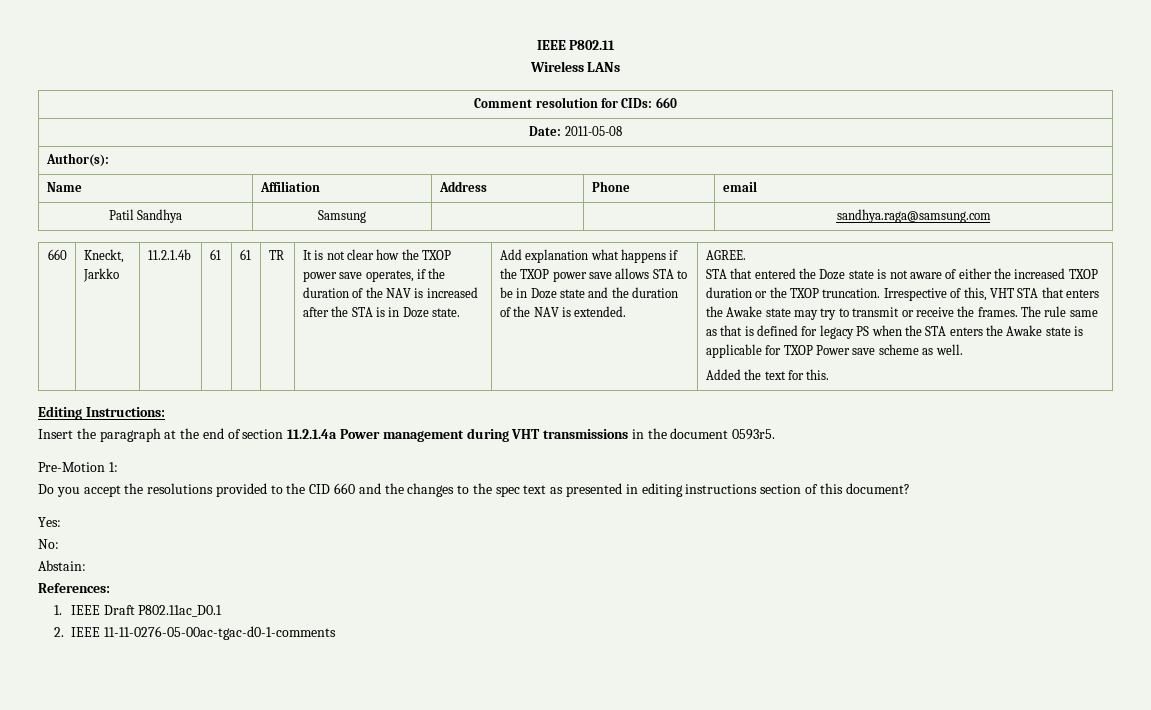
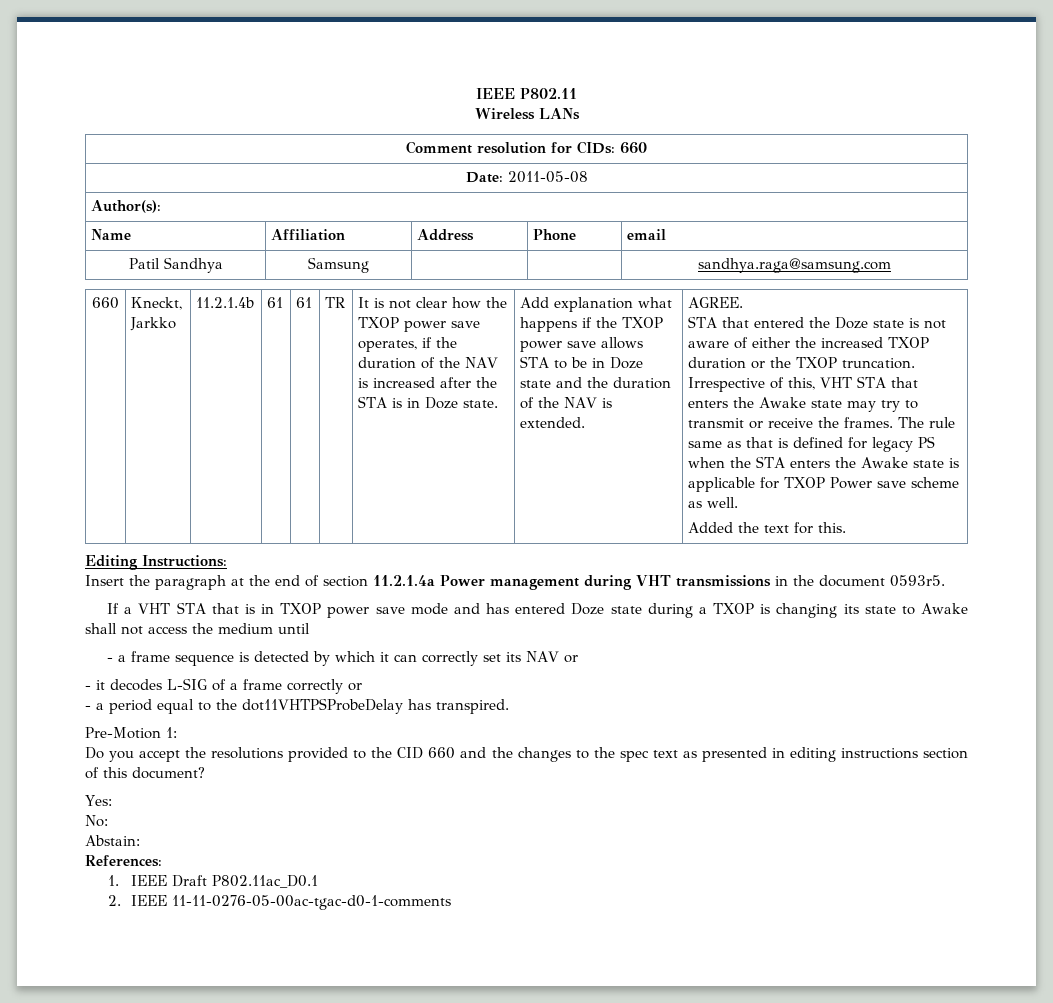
+ If a VHT STA that is in TXOP power save mode and has entered Doze state during a TXOP is changing its state to Awake shall not access the medium until
+ - a frame sequence is detected by which it can correctly set its NAV or
+ - it decodes L-SIG of a frame correctly or
+ - a period equal to the dot11VHTPSProbeDelay has transpired.

